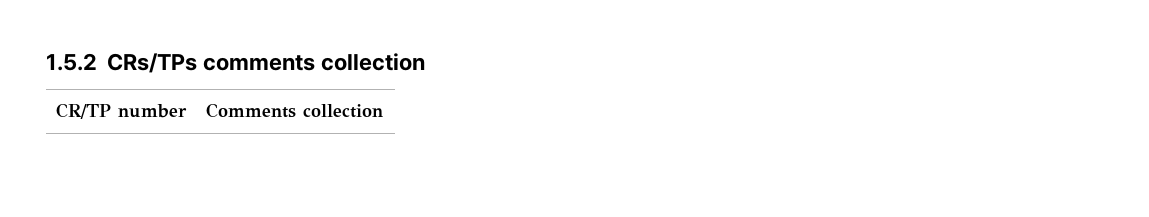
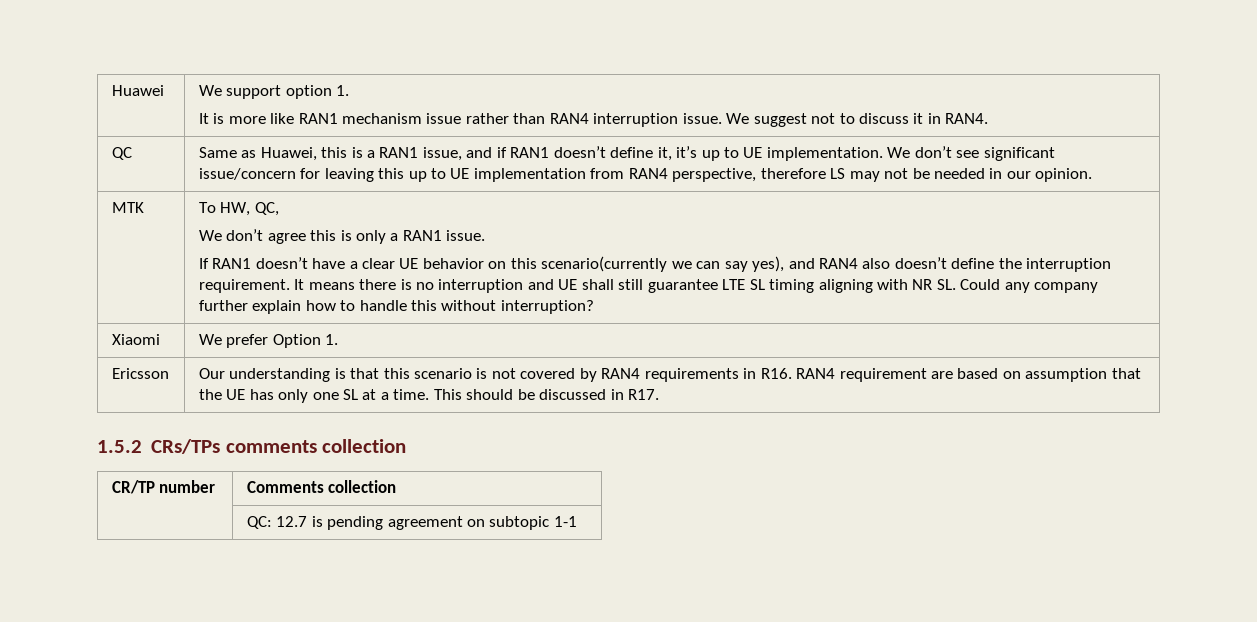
+ Huawei | We support option 1.
+ It is more like RAN1 mechanism issue rather than RAN4 interruption issue. We suggest not to discuss it in RAN4.
+ QC | Same as Huawei, this is a RAN1 issue, and if RAN1 doesn’t define it, it’s up to UE implementation. We don’t see significant issue/concern for leaving this up to UE implementation from RAN4 perspective, therefore LS may not be needed in our opinion.
+ MTK | To HW, QC,
+ We don’t agree this is only a RAN1 issue.
+ If RAN1 doesn’t have a clear UE behavior on this scenario(currently we can say yes), and RAN4 also doesn’t define the interruption requirement. It means there is no interruption and UE shall still guarantee LTE SL timing aligning with NR SL. Could any company further explain how to handle this without interruption?
+ Xiaomi | We prefer Option 1.
+ Ericsson | Our understanding is that this scenario is not covered by RAN4 requirements in R16. RAN4 requirement are based on assumption that the UE has only one SL at a time. This should be discussed in R17.
+ | QC: 12.7 is pending agreement on subtopic 1-1

